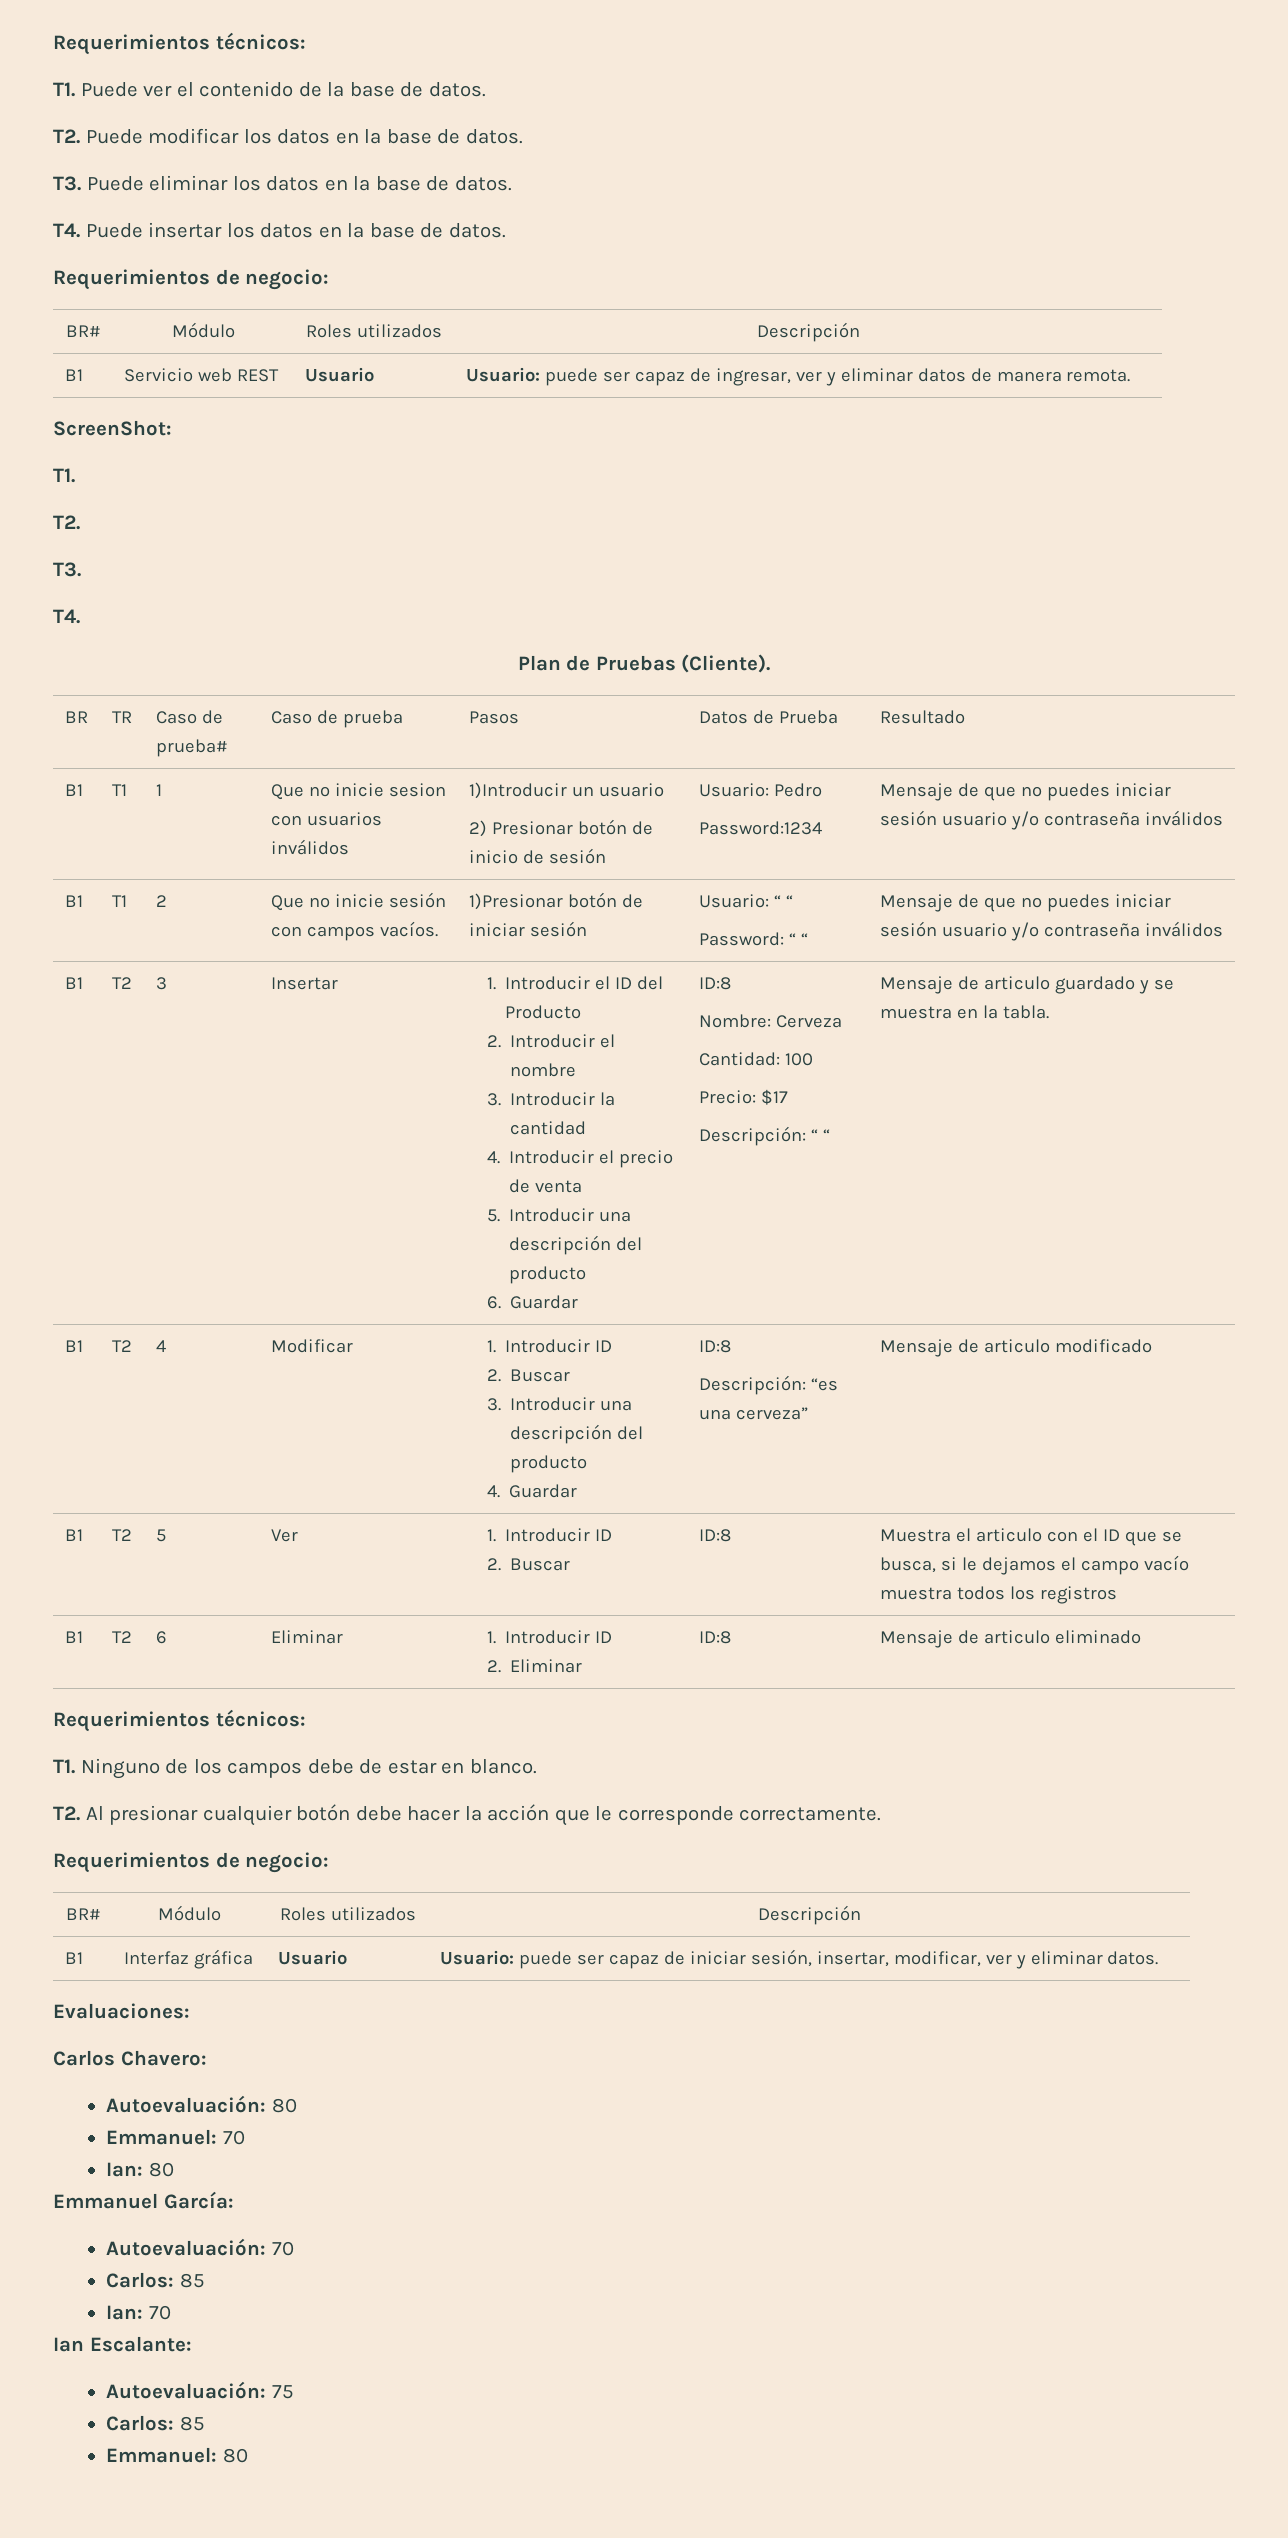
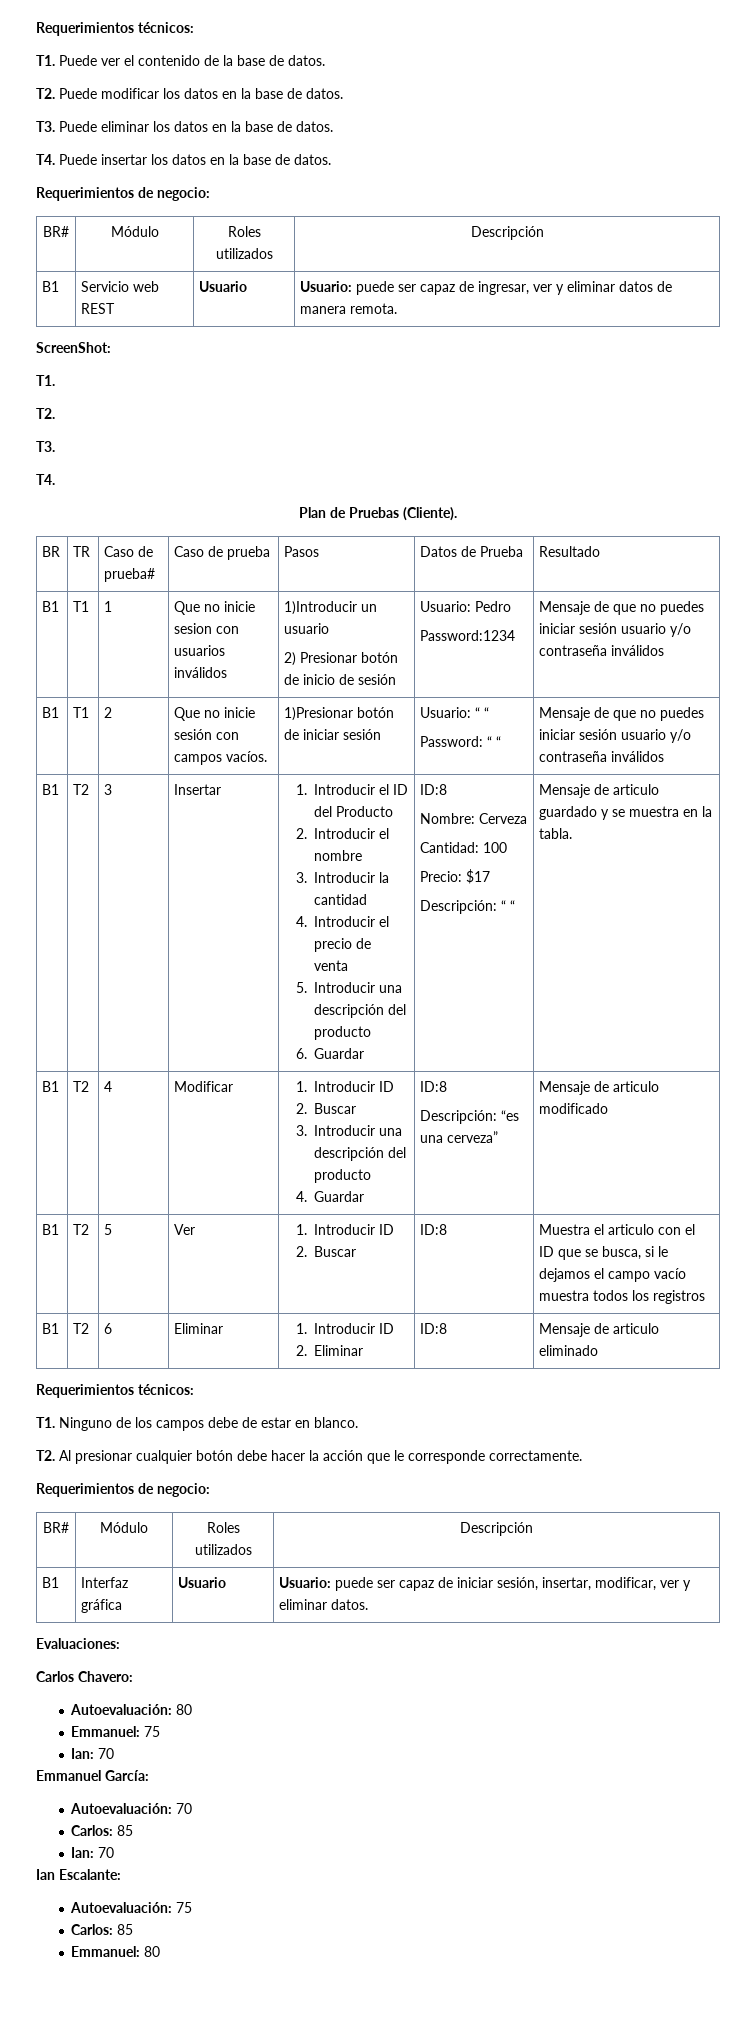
- Emmanuel: 70
- Ian: 80
+ Emmanuel: 75
+ Ian: 70

